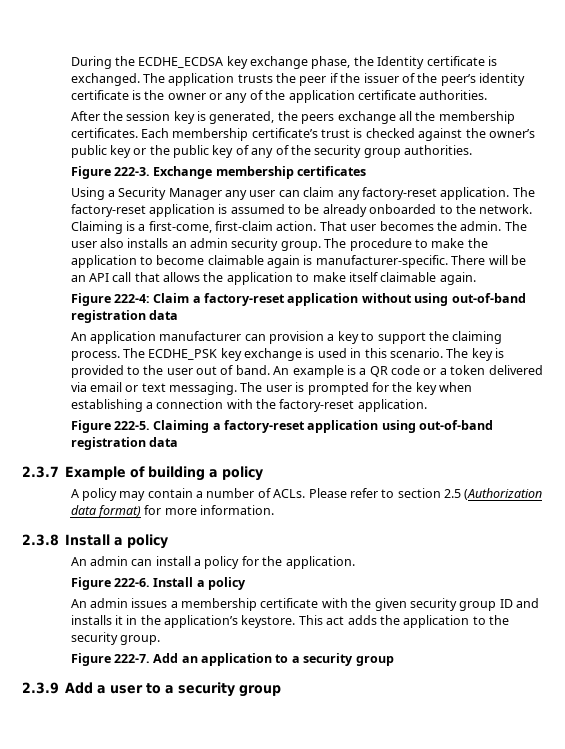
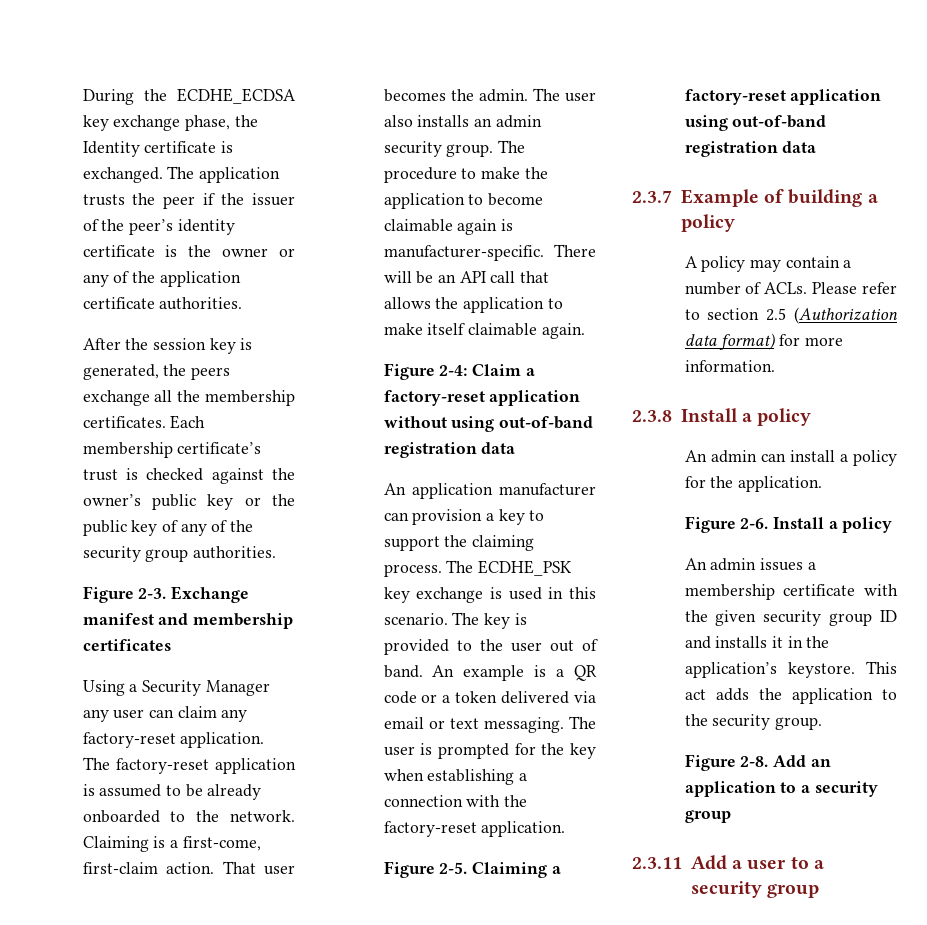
- Figure 222-3. Exchange membership certificates
+ Figure 2-3. Exchange manifest and membership certificates
- Figure 222-4: Claim a factory-reset application without using out-of-band registration data
+ Figure 2-4: Claim a factory-reset application without using out-of-band registration data
- Figure 222-5.
+ Figure 2-5.
- Figure 222-6.
+ Figure 2-6.
- Figure 222-7.
+ Figure 2-8.
- 2.3.9 Add a user to a security group
+ 2.3.11 Add a user to a security group

